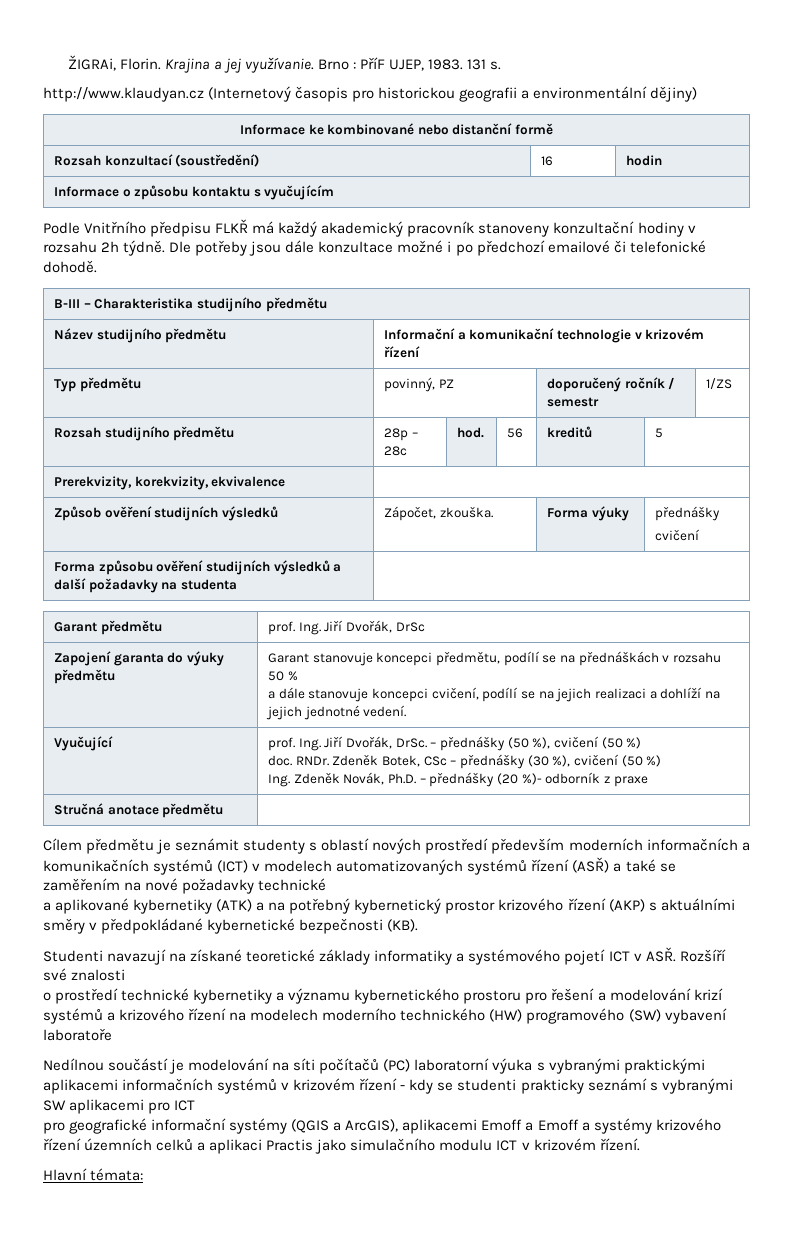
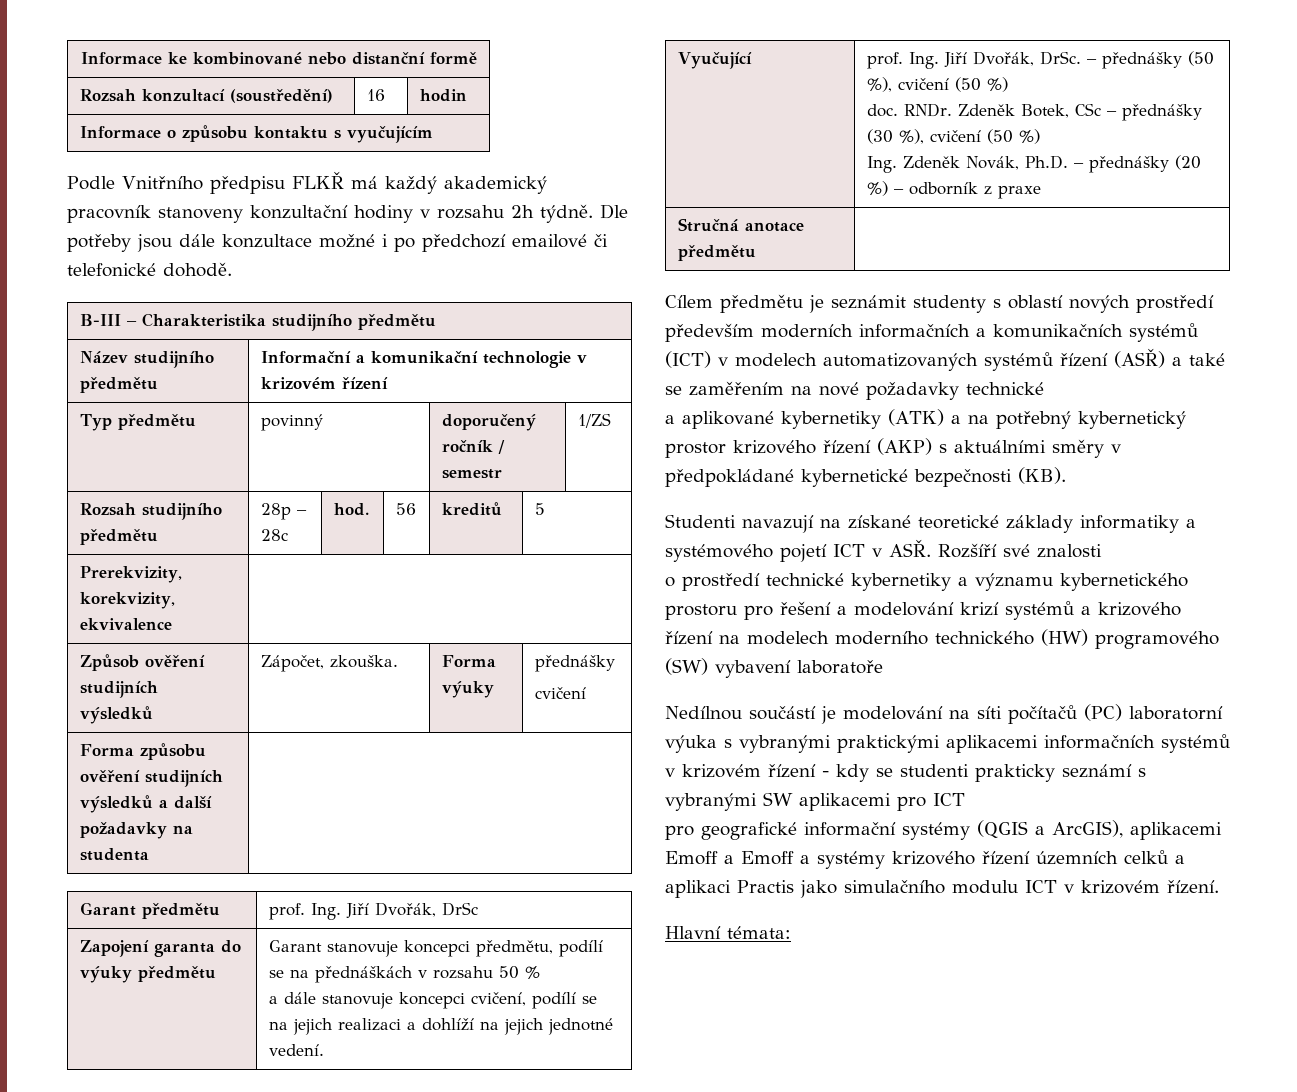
- ŽIGRAi, Florin. Krajina a jej využívanie. Brno : PříF UJEP, 1983. 131 s.
- http://www.klaudyan.cz (Internetový časopis pro historickou geografii a environmentální dějiny)
- Typ předmětu | povinný, PZ | doporučený ročník / semestr | 1/ZS
+ Typ předmětu | povinný | doporučený ročník / semestr | 1/ZS
  Vyučující | prof. Ing. Jiří Dvořák, DrSc. – přednášky (50 %), cvičení (50 %)
  doc. RNDr. Zdeněk Botek, CSc – přednášky (30 %), cvičení (50 %)
- Ing. Zdeněk Novák, Ph.D. – přednášky (20 %)- odborník z praxe
+ Ing. Zdeněk Novák, Ph.D. – přednášky (20 %) – odborník z praxe

